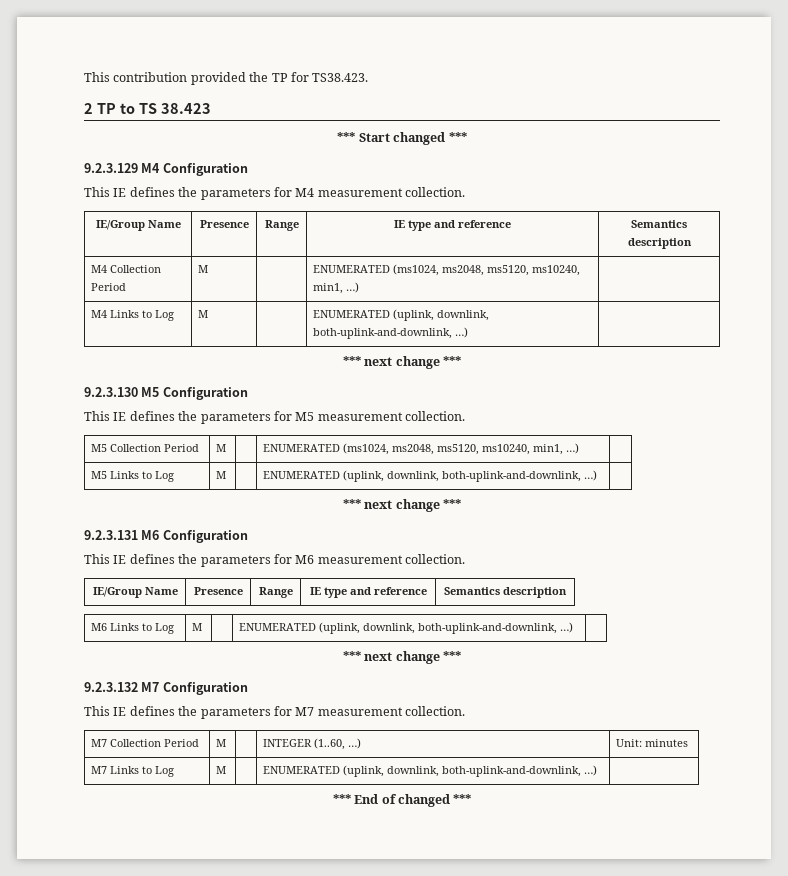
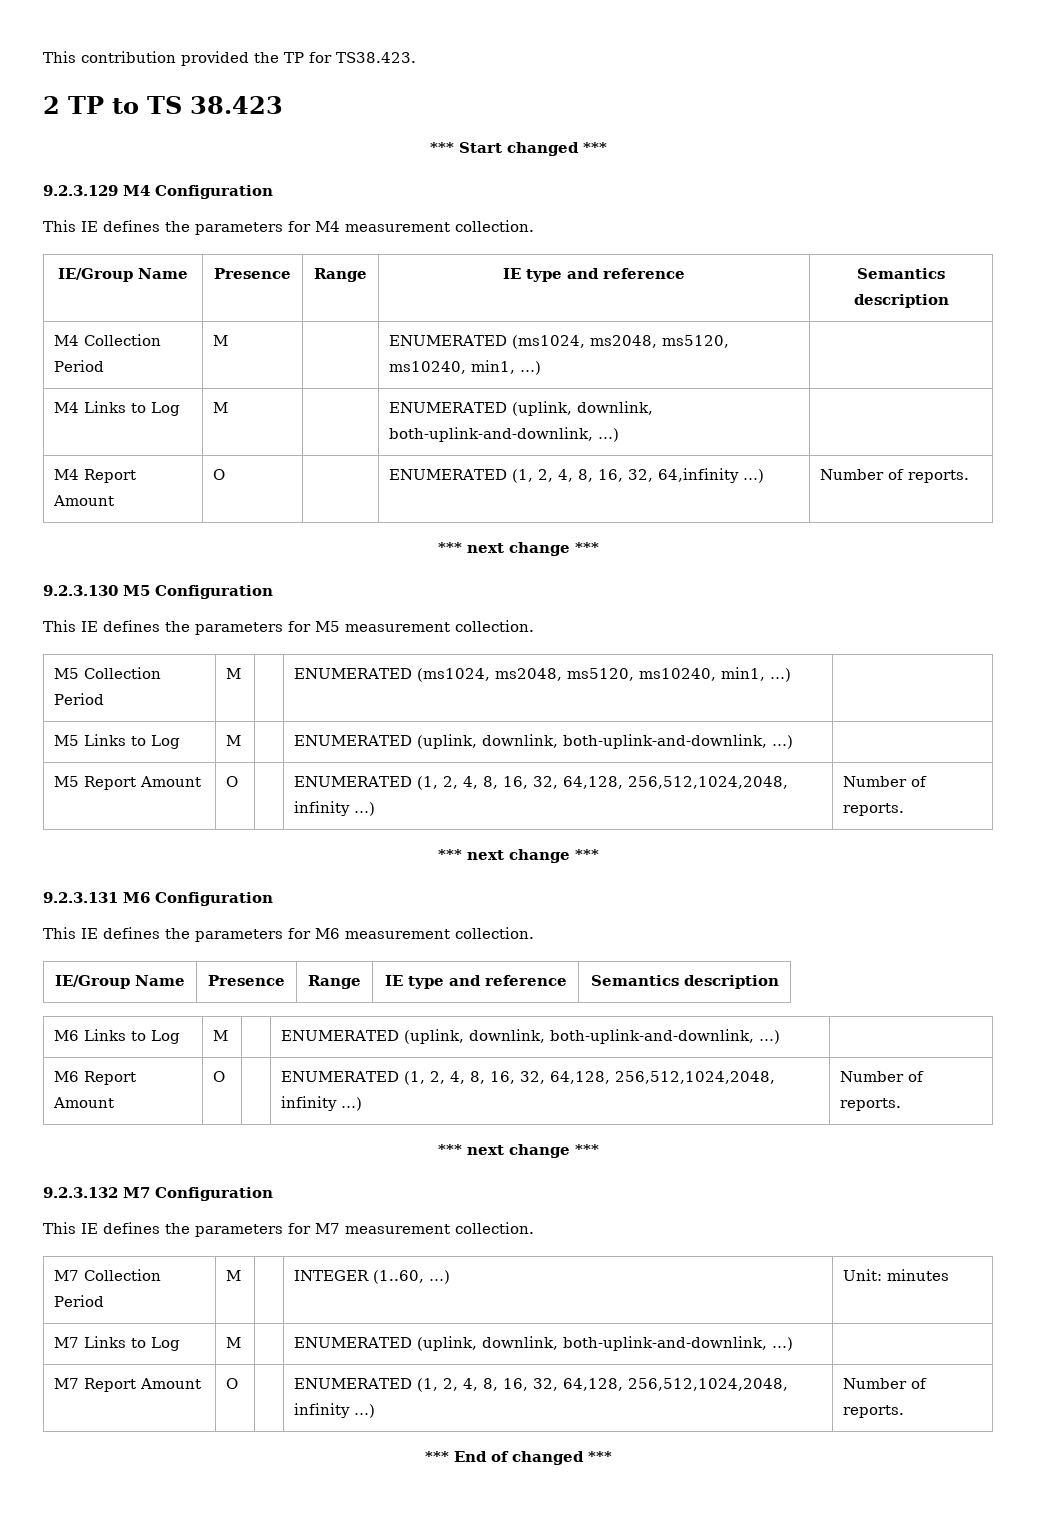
+ M4 Report Amount | O | | ENUMERATED (1, 2, 4, 8, 16, 32, 64,infinity …) | Number of reports.
+ M5 Report Amount | O | | ENUMERATED (1, 2, 4, 8, 16, 32, 64,128, 256,512,1024,2048, infinity …) | Number of reports.
+ M6 Report Amount | O | | ENUMERATED (1, 2, 4, 8, 16, 32, 64,128, 256,512,1024,2048, infinity …) | Number of reports.
+ M7 Report Amount | O | | ENUMERATED (1, 2, 4, 8, 16, 32, 64,128, 256,512,1024,2048, infinity …) | Number of reports.

